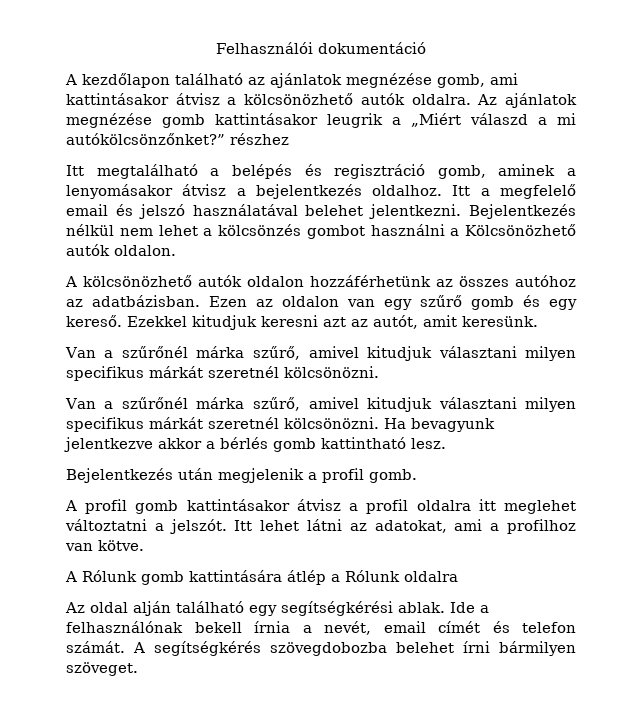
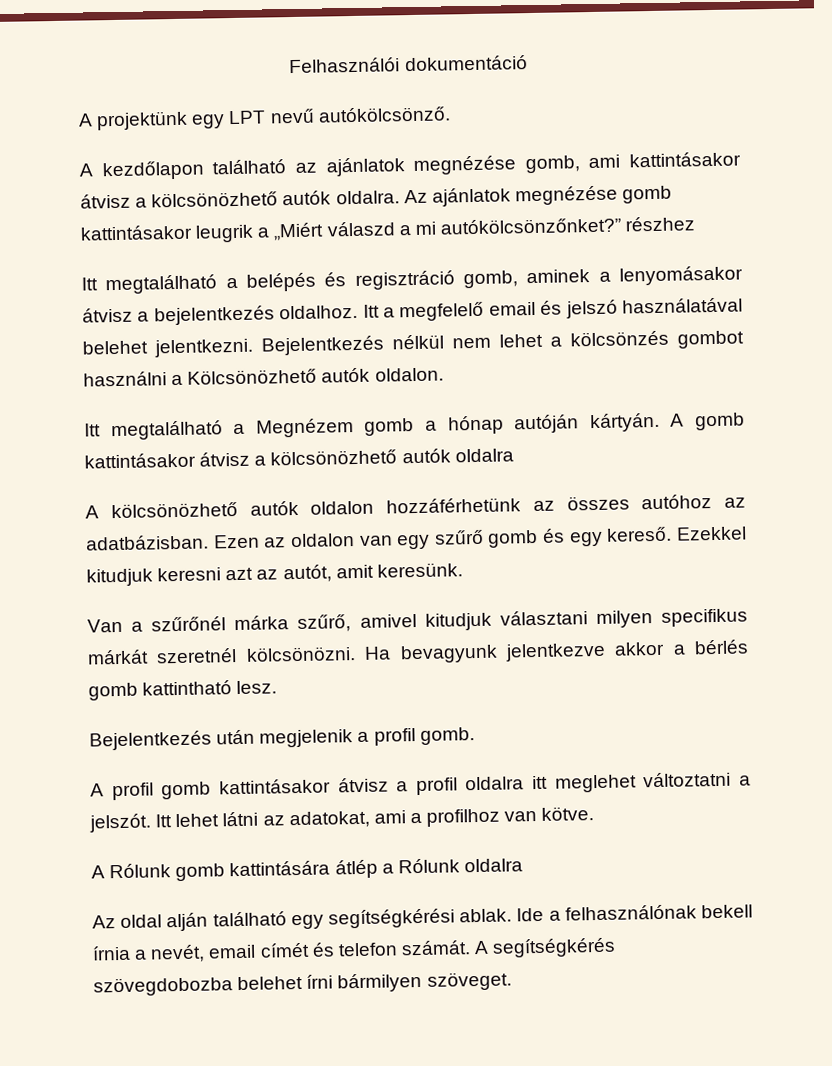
+ A projektünk egy LPT nevű autókölcsönző.
+ Itt megtalálható a Megnézem gomb a hónap autóján kártyán. A gomb kattintásakor átvisz a kölcsönözhető autók oldalra
  Ezekkel kitudjuk keresni azt az autót, amit keresünk.
- Van a szűrőnél márka szűrő, amivel kitudjuk választani milyen specifikus márkát szeretnél kölcsönözni.

